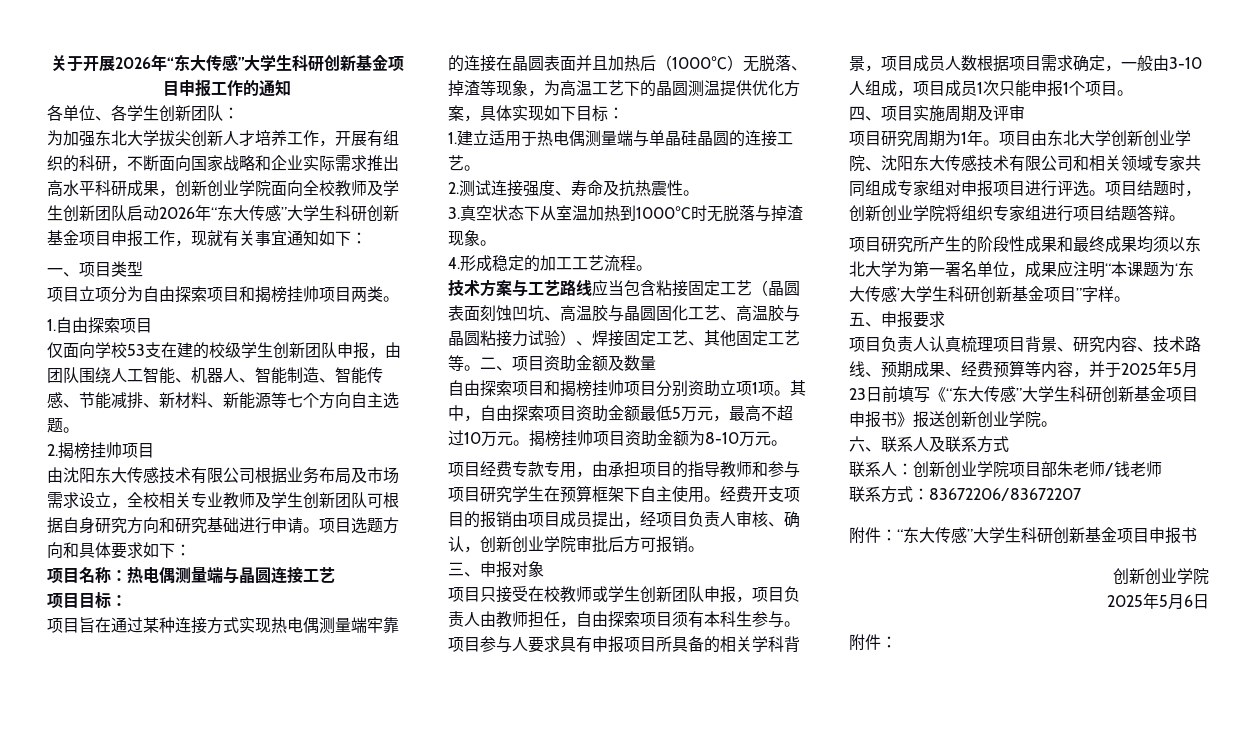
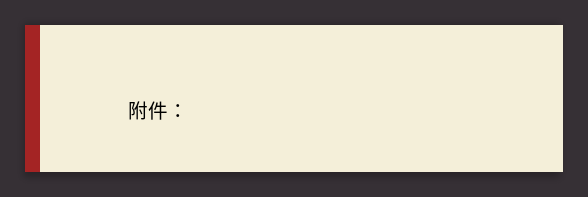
- 关于开展2026年“东大传感”大学生科研创新基金项目申报工作的通知
- 各单位、各学生创新团队：
- 为加强东北大学拔尖创新人才培养工作，开展有组织的科研，不断面向国家战略和企业实际需求推出高水平科研成果，创新创业学院面向全校教师及学生创新团队启动2026年“东大传感”大学生科研创新基金项目申报工作，现就有关事宜通知如下：
- 一、项目类型
- 项目立项分为自由探索项目和揭榜挂帅项目两类。
- 1.自由探索项目
- 仅面向学校53支在建的校级学生创新团队申报，由团队围绕人工智能、机器人、智能制造、智能传感、节能减排、新材料、新能源等七个方向自主选题。
- 2.揭榜挂帅项目
- 由沈阳东大传感技术有限公司根据业务布局及市场需求设立，全校相关专业教师及学生创新团队可根据自身研究方向和研究基础进行申请。项目选题方向和具体要求如下：
- 项目名称：热电偶测量端与晶圆连接工艺
- 项目目标：
- 项目旨在通过某种连接方式实现热电偶测量端牢靠的连接在晶圆表面并且加热后（1000℃）无脱落、掉渣等现象，为高温工艺下的晶圆测温提供优化方案，具体实现如下目标：
- 1.建立适用于热电偶测量端与单晶硅晶圆的连接工艺。
- 2.测试连接强度、寿命及抗热震性。
- 3.真空状态下从室温加热到1000℃时无脱落与掉渣现象。
- 4.形成稳定的加工工艺流程。
- 技术方案与工艺路线应当包含粘接固定工艺（晶圆表面刻蚀凹坑、高温胶与晶圆固化工艺、高温胶与晶圆粘接力试验）、焊接固定工艺、其他固定工艺等。二、项目资助金额及数量
- 自由探索项目和揭榜挂帅项目分别资助立项1项。其中，自由探索项目资助金额最低5万元，最高不超过10万元。揭榜挂帅项目资助金额为8-10万元。
- 项目经费专款专用，由承担项目的指导教师和参与项目研究学生在预算框架下自主使用。经费开支项目的报销由项目成员提出，经项目负责人审核、确认，创新创业学院审批后方可报销。
- 三、申报对象
- 项目只接受在校教师或学生创新团队申报，项目负责人由教师担任，自由探索项目须有本科生参与。项目参与人要求具有申报项目所具备的相关学科背景，项目成员人数根据项目需求确定，一般由3-10人组成，项目成员1次只能申报1个项目。
- 四、项目实施周期及评审
- 项目研究周期为1年。项目由东北大学创新创业学院、沈阳东大传感技术有限公司和相关领域专家共同组成专家组对申报项目进行评选。项目结题时，创新创业学院将组织专家组进行项目结题答辩。
- 项目研究所产生的阶段性成果和最终成果均须以东北大学为第一署名单位，成果应注明“本课题为‘东大传感’大学生科研创新基金项目”字样。
- 五、申报要求
- 项目负责人认真梳理项目背景、研究内容、技术路线、预期成果、经费预算等内容，并于2025年5月23日前填写《“东大传感”大学生科研创新基金项目申报书》报送创新创业学院。
- 六、联系人及联系方式
- 联系人：创新创业学院项目部朱老师/钱老师
- 联系方式：83672206/83672207
- 附件：“东大传感”大学生科研创新基金项目申报书
- 创新创业学院
- 2025年5月6日

